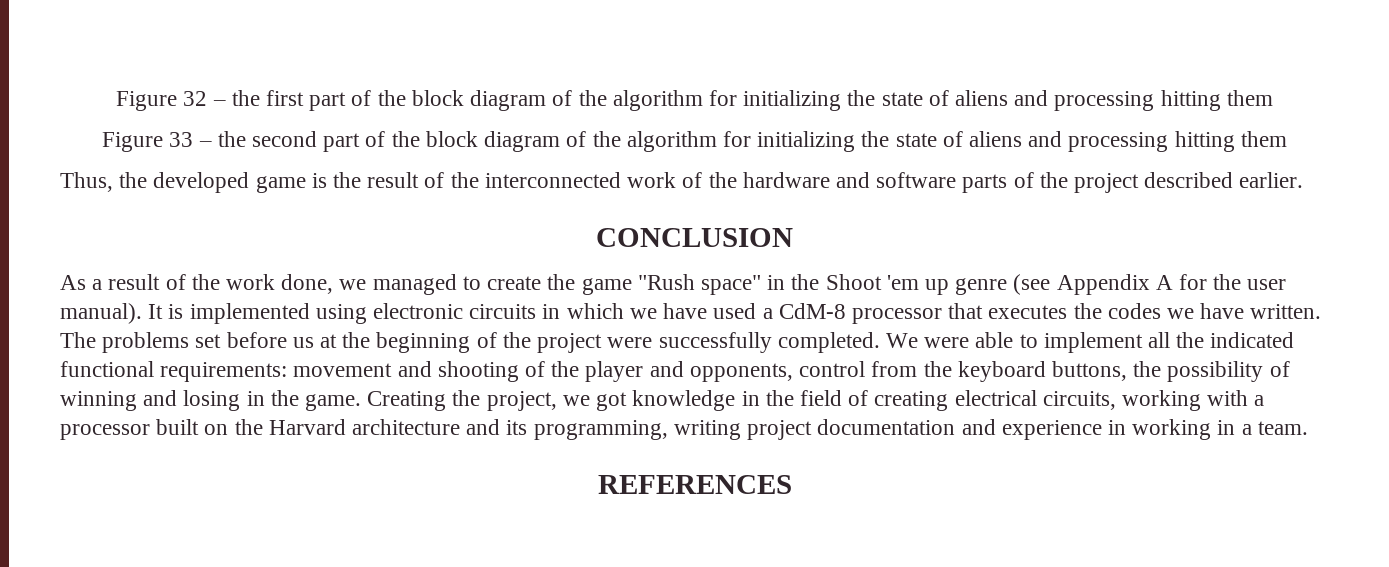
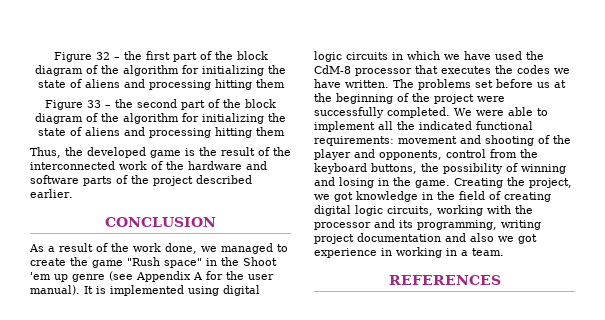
- It is implemented using electronic circuits in which we have used a CdM-8 processor that executes the codes we have written.
+ It is implemented using digital logic circuits in which we have used the CdM-8 processor that executes the codes we have written.
- Creating the project, we got knowledge in the field of creating electrical circuits, working with a processor built on the Harvard architecture and its programming, writing project documentation and experience in working in a team.
+ Creating the project, we got knowledge in the field of creating digital logic circuits, working with the processor and its programming, writing project documentation and also we got experience in working in a team.

